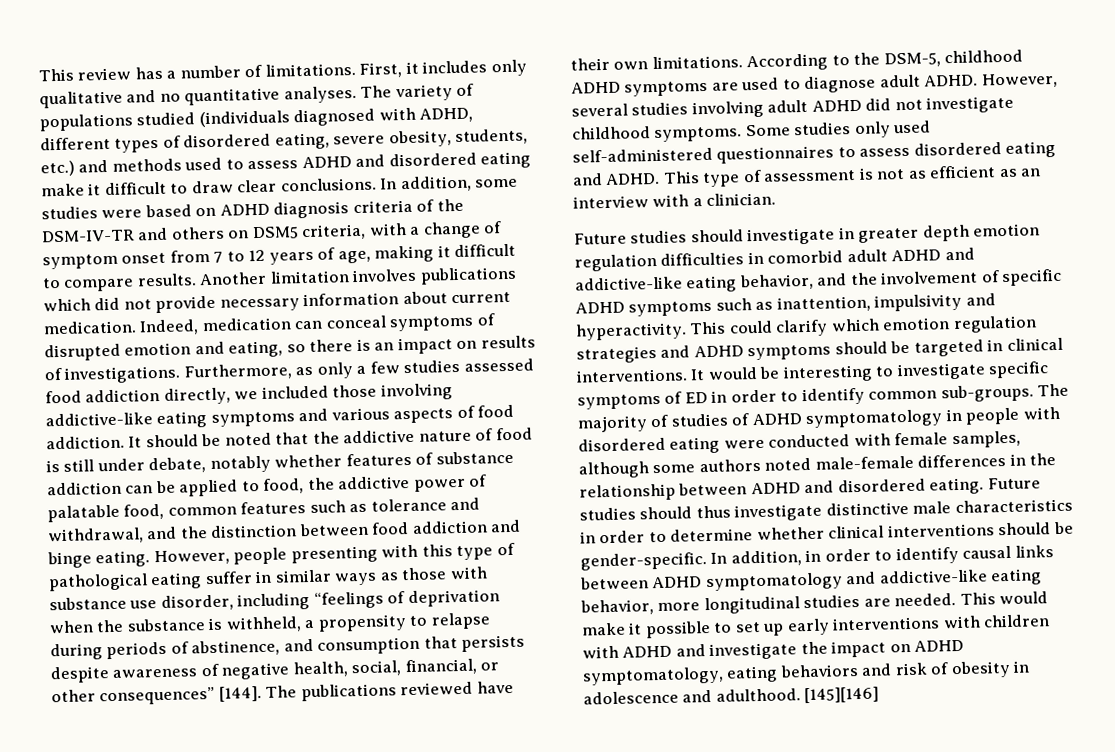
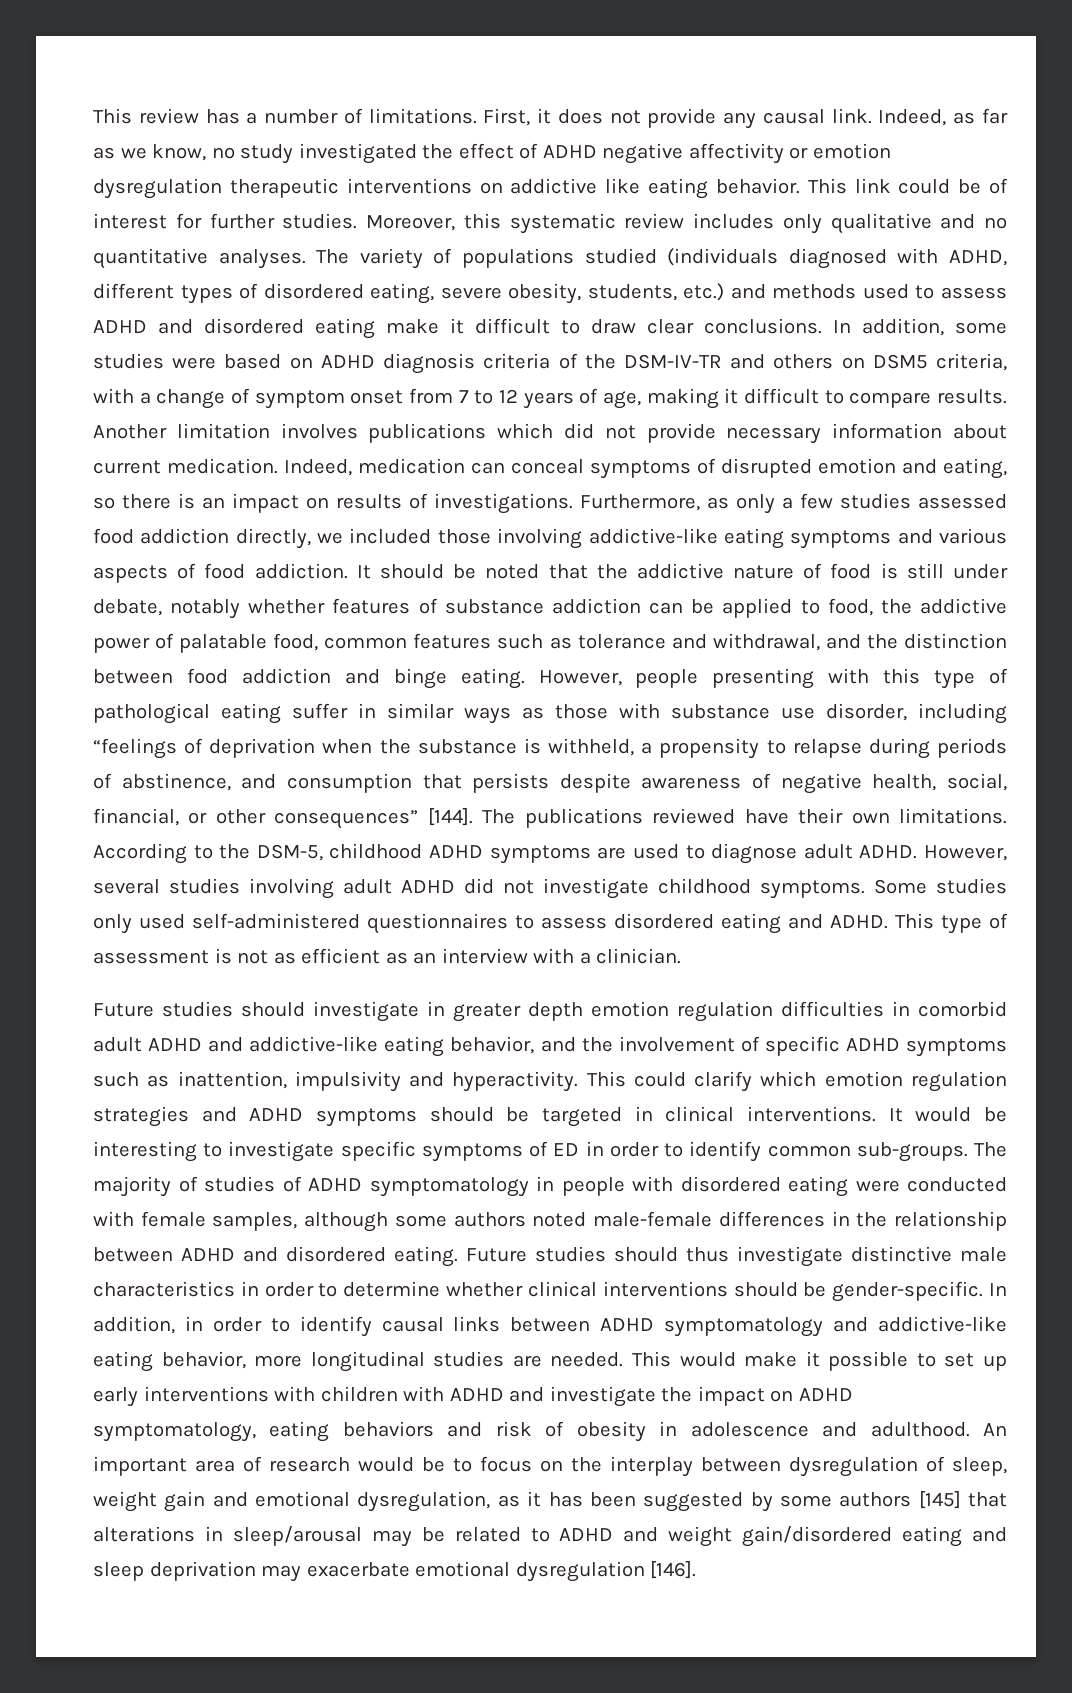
- First, it includes only qualitative and no quantitative analyses.
+ First, it does not provide any causal link. Indeed, as far as we know, no study investigated the effect of ADHD negative affectivity or emotion dysregulation therapeutic interventions on addictive like eating behavior. This link could be of interest for further studies. Moreover, this systematic review includes only qualitative and no quantitative analyses.
- [145][146]
+ An important area of research would be to focus on the interplay between dysregulation of sleep, weight gain and emotional dysregulation, as it has been suggested by some authors [145] that alterations in sleep/arousal may be related to ADHD and weight gain/disordered eating and sleep deprivation may exacerbate emotional dysregulation [146].

